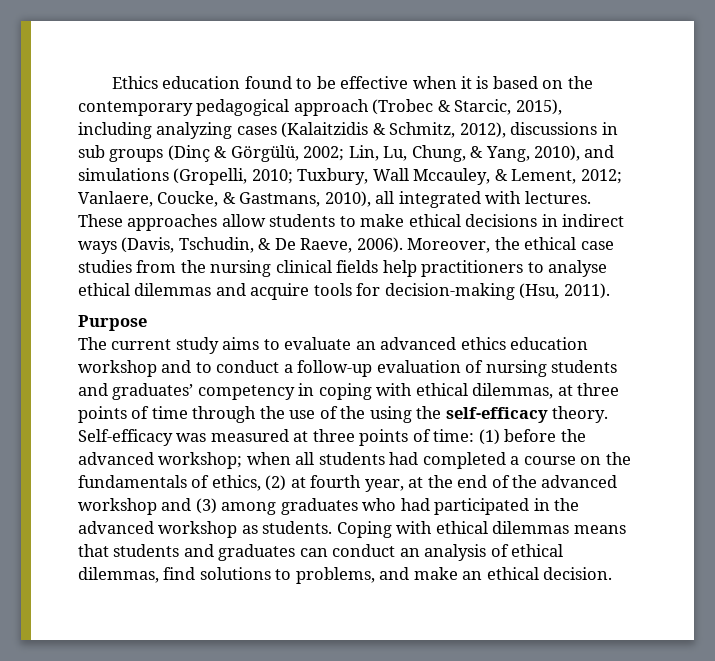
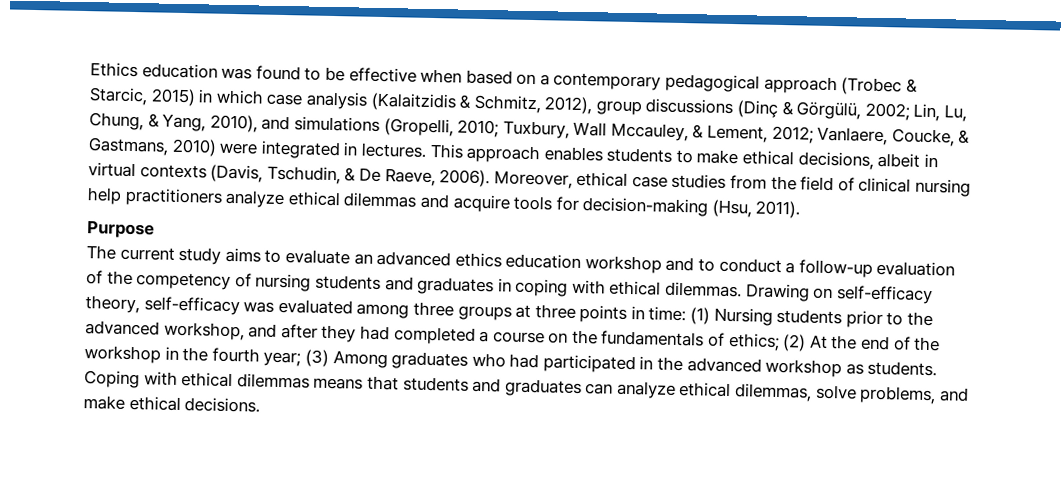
- Ethics education found to be effective when it is based on the contemporary pedagogical approach (Trobec & Starcic, 2015), including analyzing cases (Kalaitzidis & Schmitz, 2012), discussions in sub groups (Dinç & Görgülü, 2002; Lin, Lu, Chung, & Yang, 2010), and simulations (Gropelli, 2010; Tuxbury, Wall Mccauley, & Lement, 2012; Vanlaere, Coucke, & Gastmans, 2010), all integrated with lectures. These approaches allow students to make ethical decisions in indirect ways (Davis, Tschudin, & De Raeve, 2006).
+ Ethics education was found to be effective when based on a contemporary pedagogical approach (Trobec & Starcic, 2015) in which case analysis (Kalaitzidis & Schmitz, 2012), group discussions (Dinç & Görgülü, 2002; Lin, Lu, Chung, & Yang, 2010), and simulations (Gropelli, 2010; Tuxbury, Wall Mccauley, & Lement, 2012; Vanlaere, Coucke, & Gastmans, 2010) were integrated in lectures. This approach enables students to make ethical decisions, albeit in virtual contexts (Davis, Tschudin, & De Raeve, 2006).
- Moreover, the ethical case studies from the nursing clinical fields help practitioners to analyse ethical dilemmas and acquire tools for decision-making (Hsu, 2011).
+ Moreover, ethical case studies from the field of clinical nursing help practitioners analyze ethical dilemmas and acquire tools for decision-making (Hsu, 2011).
- The current study aims to evaluate an advanced ethics education workshop and to conduct a follow-up evaluation of nursing students and graduates’ competency in coping with ethical dilemmas, at three points of time through the use of the using the self-efficacy theory. Self-efficacy was measured at three points of time: (1) before the advanced workshop; when all students had completed a course on the fundamentals of ethics, (2) at fourth year, at the end of the advanced workshop and (3) among graduates who had participated in the advanced workshop as students.
+ The current study aims to evaluate an advanced ethics education workshop and to conduct a follow-up evaluation of the competency of nursing students and graduates in coping with ethical dilemmas. Drawing on self-efficacy theory, self-efficacy was evaluated among three groups at three points in time: (1) Nursing students prior to the advanced workshop, and after they had completed a course on the fundamentals of ethics; (2) At the end of the workshop in the fourth year; (3) Among graduates who had participated in the advanced workshop as students.
- Coping with ethical dilemmas means that students and graduates can conduct an analysis of ethical dilemmas, find solutions to problems, and make an ethical decision.
+ Coping with ethical dilemmas means that students and graduates can analyze ethical dilemmas, solve problems, and make ethical decisions.

